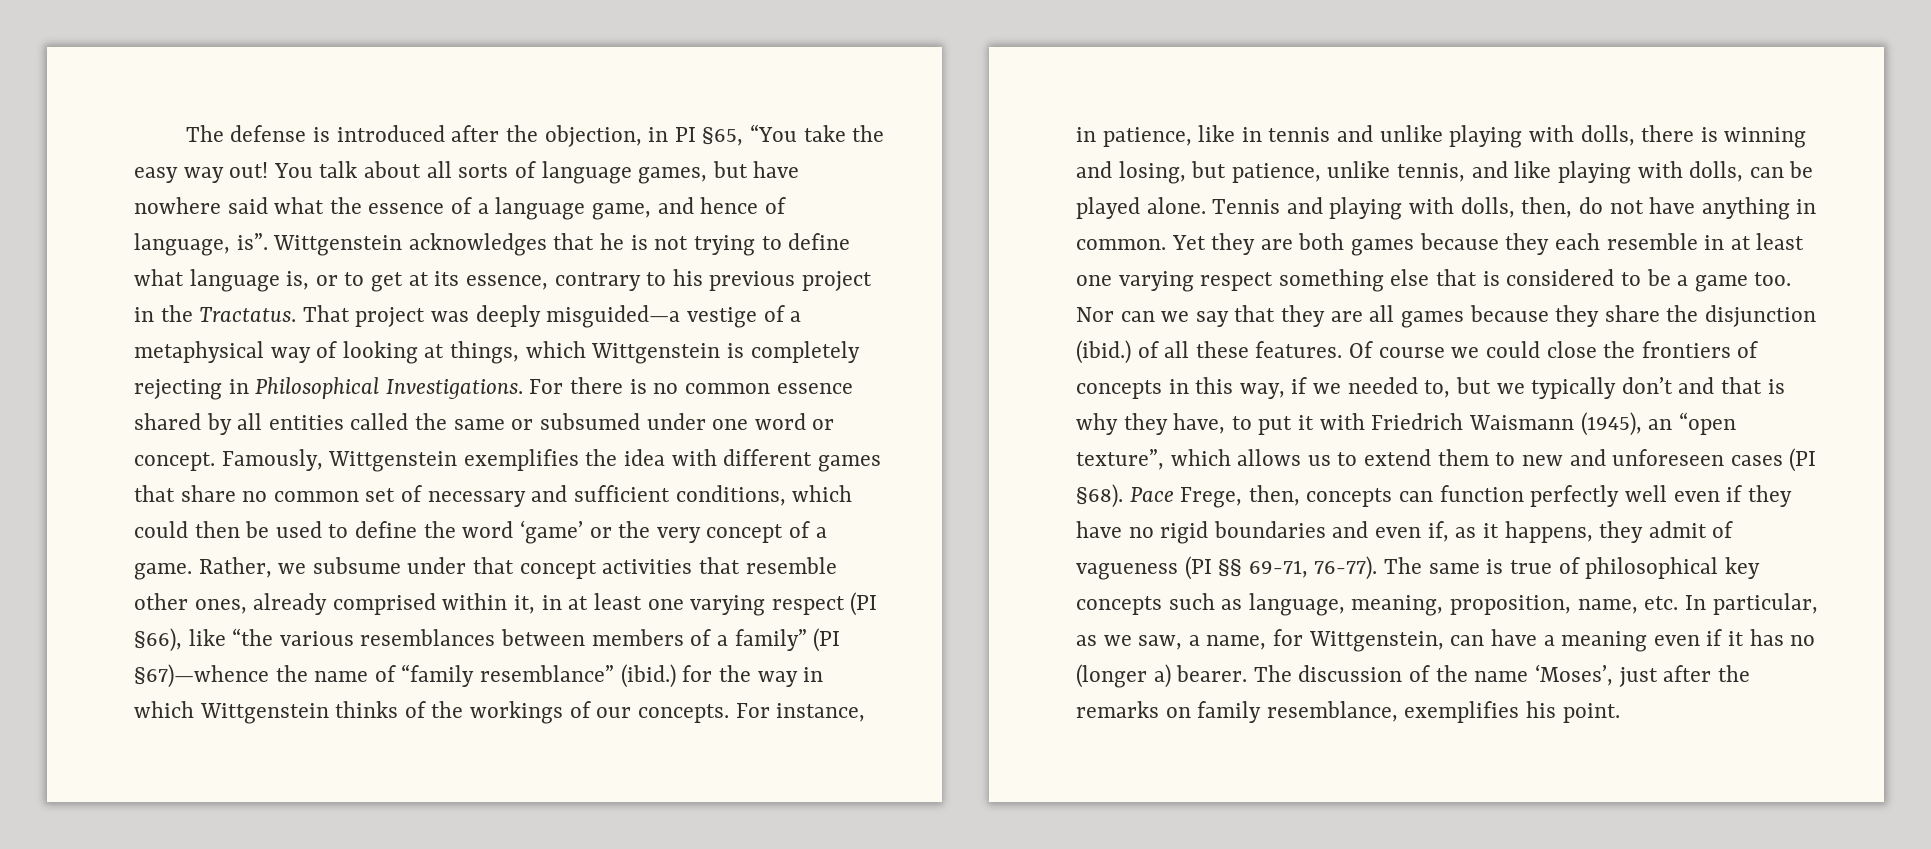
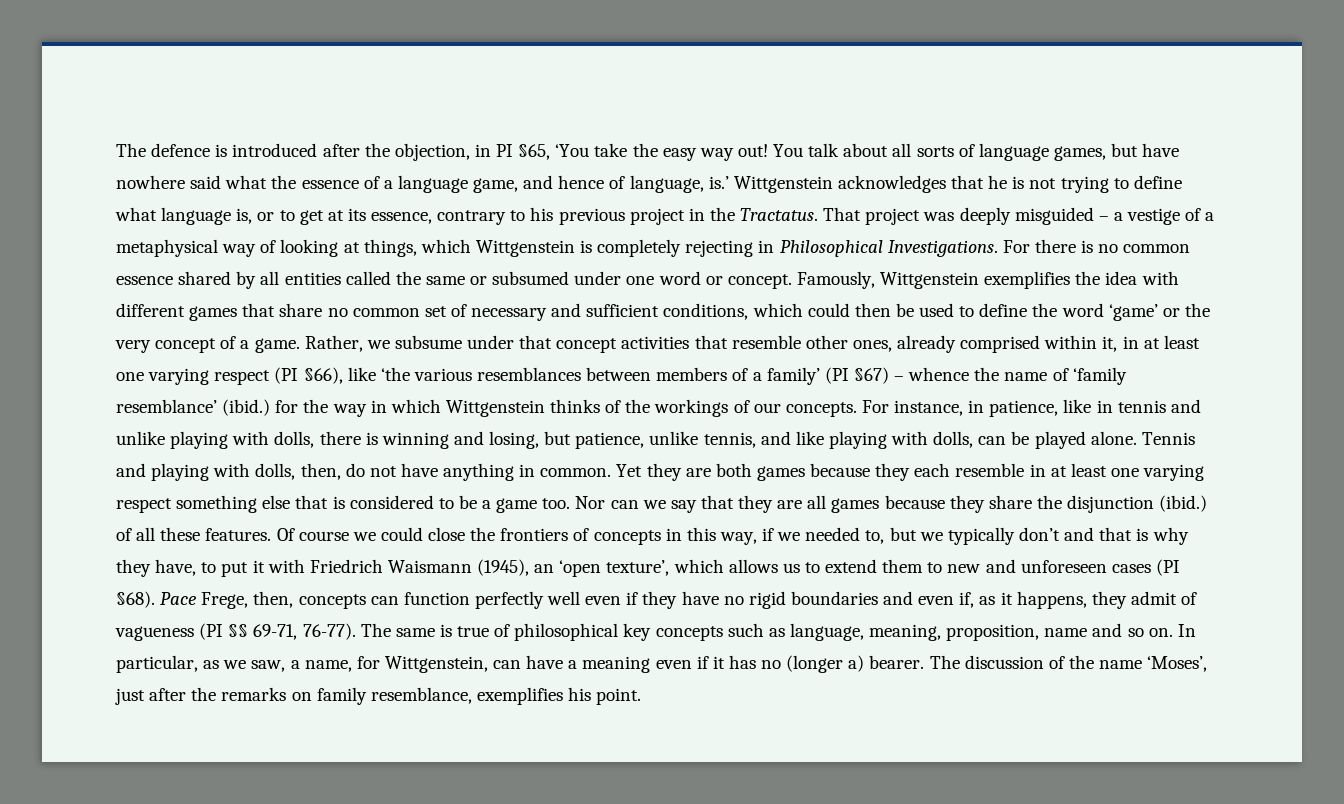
- The defense is introduced after the objection, in PI §65, “You take the easy way out!
+ The defence is introduced after the objection, in PI §65, ‘You take the easy way out!
- You talk about all sorts of language games, but have nowhere said what the essence of a language game, and hence of language, is”.
+ You talk about all sorts of language games, but have nowhere said what the essence of a language game, and hence of language, is.’
- That project was deeply misguided—a vestige of a metaphysical way of looking at things, which Wittgenstein is completely rejecting in Philosophical Investigations.
+ That project was deeply misguided – a vestige of a metaphysical way of looking at things, which Wittgenstein is completely rejecting in Philosophical Investigations.
- Rather, we subsume under that concept activities that resemble other ones, already comprised within it, in at least one varying respect (PI §66), like “the various resemblances between members of a family” (PI §67)—whence the name of “family resemblance” (ibid.) for the way in which Wittgenstein thinks of the workings of our concepts.
+ Rather, we subsume under that concept activities that resemble other ones, already comprised within it, in at least one varying respect (PI §66), like ‘the various resemblances between members of a family’ (PI §67) – whence the name of ‘family resemblance’ (ibid.) for the way in which Wittgenstein thinks of the workings of our concepts.
- Of course we could close the frontiers of concepts in this way, if we needed to, but we typically don’t and that is why they have, to put it with Friedrich Waismann (1945), an “open texture”, which allows us to extend them to new and unforeseen cases (PI §68).
+ Of course we could close the frontiers of concepts in this way, if we needed to, but we typically don’t and that is why they have, to put it with Friedrich Waismann (1945), an ‘open texture’, which allows us to extend them to new and unforeseen cases (PI §68).
- The same is true of philosophical key concepts such as language, meaning, proposition, name, etc. In particular, as we saw, a name, for Wittgenstein, can have a meaning even if it has no (longer a) bearer.
+ The same is true of philosophical key concepts such as language, meaning, proposition, name and so on. In particular, as we saw, a name, for Wittgenstein, can have a meaning even if it has no (longer a) bearer.

